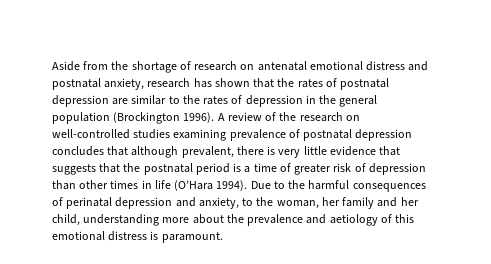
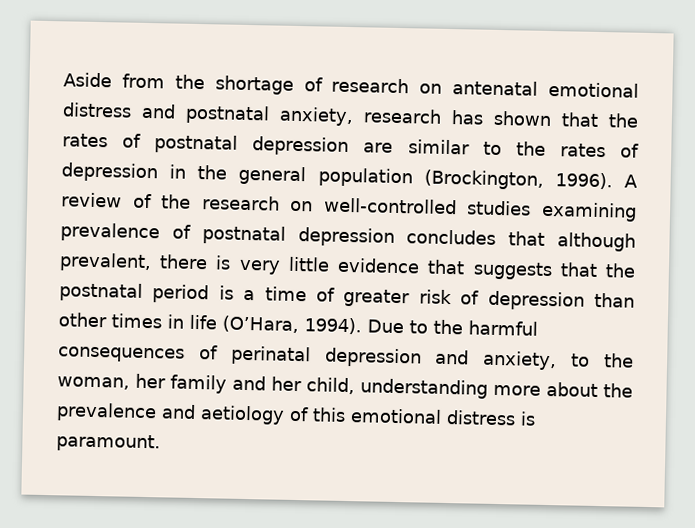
- Aside from the shortage of research on antenatal emotional distress and postnatal anxiety, research has shown that the rates of postnatal depression are similar to the rates of depression in the general population (Brockington 1996).
+ Aside from the shortage of research on antenatal emotional distress and postnatal anxiety, research has shown that the rates of postnatal depression are similar to the rates of depression in the general population (Brockington, 1996).
- A review of the research on well-controlled studies examining prevalence of postnatal depression concludes that although prevalent, there is very little evidence that suggests that the postnatal period is a time of greater risk of depression than other times in life (O’Hara 1994).
+ A review of the research on well-controlled studies examining prevalence of postnatal depression concludes that although prevalent, there is very little evidence that suggests that the postnatal period is a time of greater risk of depression than other times in life (O’Hara, 1994).

